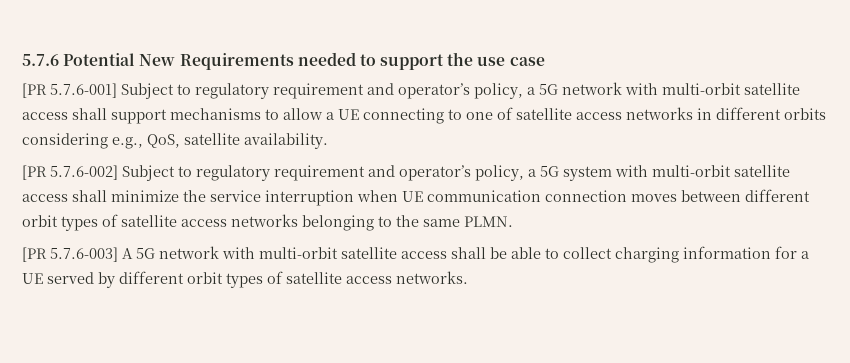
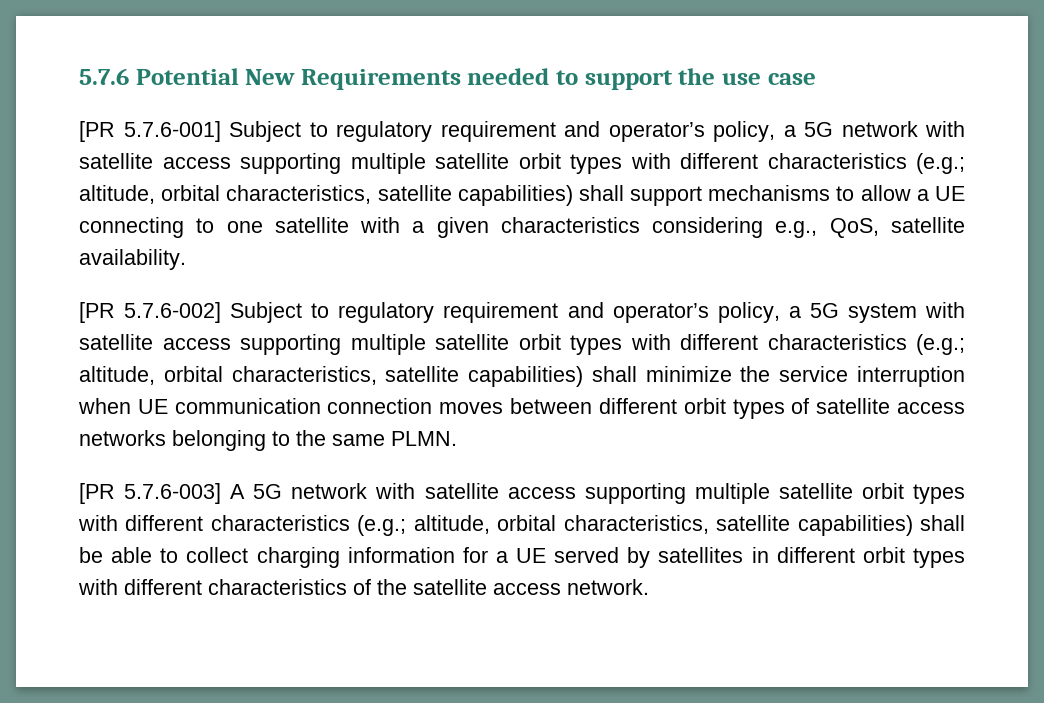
- [PR 5.7.6-001] Subject to regulatory requirement and operator’s policy, a 5G network with multi-orbit satellite access shall support mechanisms to allow a UE connecting to one of satellite access networks in different orbits considering e.g., QoS, satellite availability.
+ [PR 5.7.6-001] Subject to regulatory requirement and operator’s policy, a 5G network with satellite access supporting multiple satellite orbit types with different characteristics (e.g.; altitude, orbital characteristics, satellite capabilities) shall support mechanisms to allow a UE connecting to one satellite with a given characteristics considering e.g., QoS, satellite availability.
- [PR 5.7.6-002] Subject to regulatory requirement and operator’s policy, a 5G system with multi-orbit satellite access shall minimize the service interruption when UE communication connection moves between different orbit types of satellite access networks belonging to the same PLMN.
+ [PR 5.7.6-002] Subject to regulatory requirement and operator’s policy, a 5G system with satellite access supporting multiple satellite orbit types with different characteristics (e.g.; altitude, orbital characteristics, satellite capabilities) shall minimize the service interruption when UE communication connection moves between different orbit types of satellite access networks belonging to the same PLMN.
- [PR 5.7.6-003] A 5G network with multi-orbit satellite access shall be able to collect charging information for a UE served by different orbit types of satellite access networks.
+ [PR 5.7.6-003] A 5G network with satellite access supporting multiple satellite orbit types with different characteristics (e.g.; altitude, orbital characteristics, satellite capabilities) shall be able to collect charging information for a UE served by satellites in different orbit types with different characteristics of the satellite access network.

